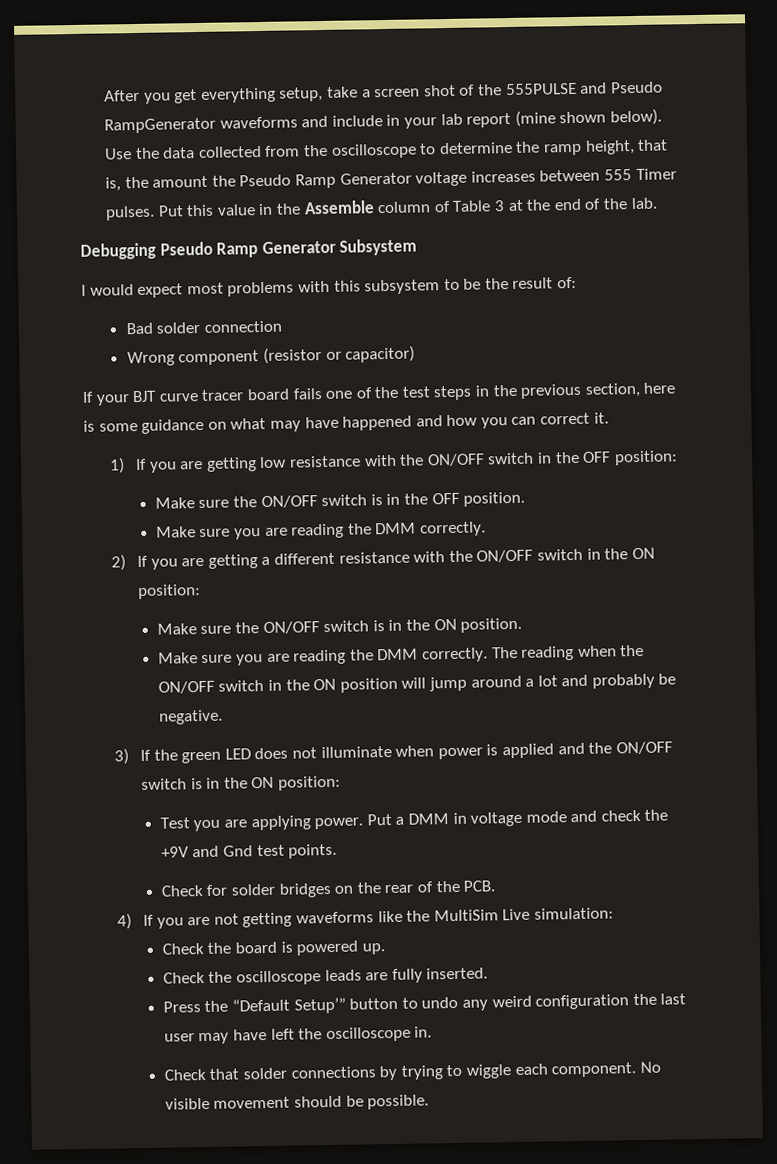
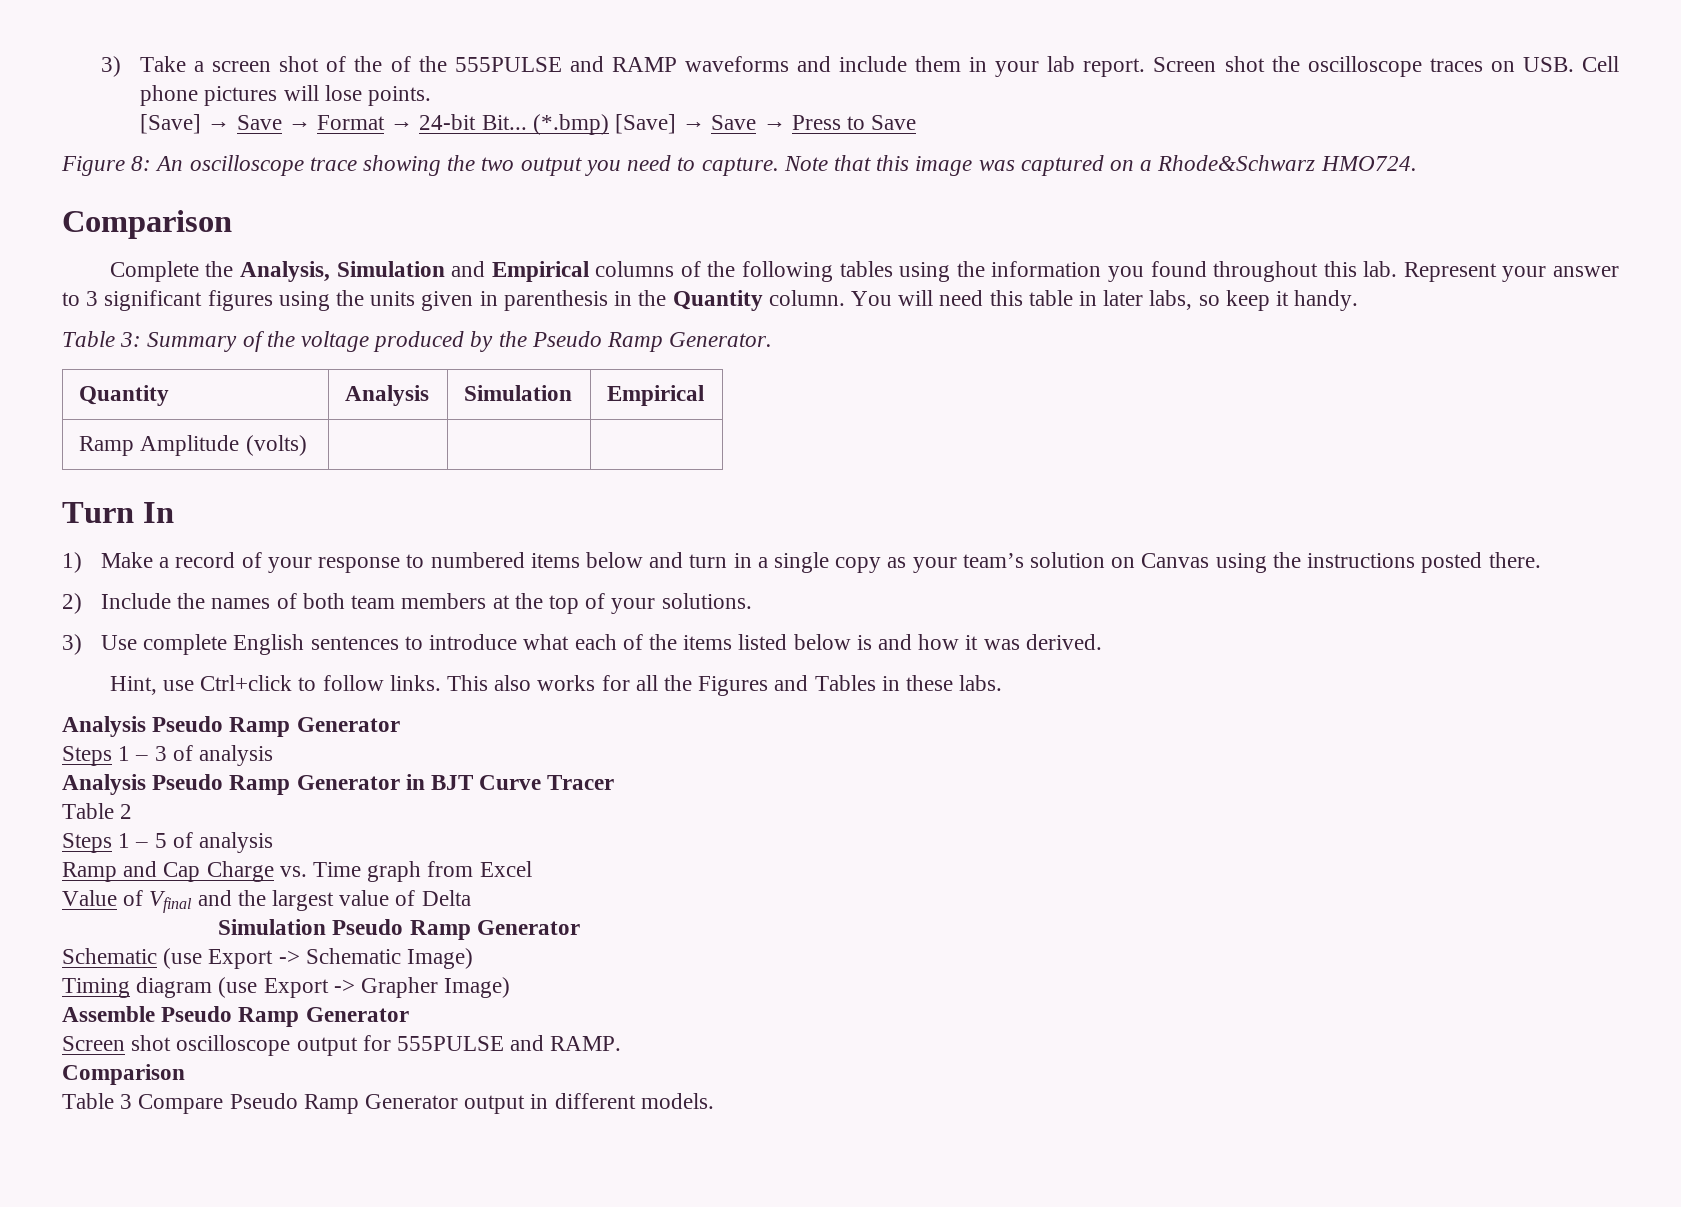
- After you get everything setup, take a screen shot of the 555PULSE and Pseudo RampGenerator waveforms and include in your lab report (mine shown below). Use the data collected from the oscilloscope to determine the ramp height, that is, the amount the Pseudo Ramp Generator voltage increases between 555 Timer pulses. Put this value in the Assemble column of Table 3 at the end of the lab.
- Debugging Pseudo Ramp Generator Subsystem
- I would expect most problems with this subsystem to be the result of:
- Bad solder connection
- Wrong component (resistor or capacitor)
- If your BJT curve tracer board fails one of the test steps in the previous section, here is some guidance on what may have happened and how you can correct it.
- 1) If you are getting low resistance with the ON/OFF switch in the OFF position:
- Make sure the ON/OFF switch is in the OFF position.
- Make sure you are reading the DMM correctly.
- 2) If you are getting a different resistance with the ON/OFF switch in the ON position:
- Make sure the ON/OFF switch is in the ON position.
- Make sure you are reading the DMM correctly. The reading when the ON/OFF switch in the ON position will jump around a lot and probably be negative.
- 3) If the green LED does not illuminate when power is applied and the ON/OFF switch is in the ON position:
- Test you are applying power. Put a DMM in voltage mode and check the +9V and Gnd test points.
- Check for solder bridges on the rear of the PCB.
- 4) If you are not getting waveforms like the MultiSim Live simulation:
- Check the board is powered up.
- Check the oscilloscope leads are fully inserted.
- Press the “Default Setup’” button to undo any weird configuration the last user may have left the oscilloscope in.
- Check that solder connections by trying to wiggle each component. No visible movement should be possible.
+ 3) Take a screen shot of the of the 555PULSE and RAMP waveforms and include them in your lab report. Screen shot the oscilloscope traces on USB. Cell phone pictures will lose points.
+ [Save] → Save → Format → 24-bit Bit... (*.bmp) [Save] → Save → Press to Save
+ Figure 8: An oscilloscope trace showing the two output you need to capture. Note that this image was captured on a Rhode&Schwarz HMO724.
+ Comparison
+ Complete the Analysis, Simulation and Empirical columns of the following tables using the information you found throughout this lab. Represent your answer to 3 significant figures using the units given in parenthesis in the Quantity column. You will need this table in later labs, so keep it handy.
+ Table 3: Summary of the voltage produced by the Pseudo Ramp Generator.
+ Quantity | Analysis | Simulation | Empirical
+ Ramp Amplitude (volts) | | |
+ Turn In
+ 1) Make a record of your response to numbered items below and turn in a single copy as your team’s solution on Canvas using the instructions posted there.
+ 2) Include the names of both team members at the top of your solutions.
+ 3) Use complete English sentences to introduce what each of the items listed below is and how it was derived.
+ Hint, use Ctrl+click to follow links. This also works for all the Figures and Tables in these labs.
+ Analysis Pseudo Ramp Generator
+ Steps 1 – 3 of analysis
+ Analysis Pseudo Ramp Generator in BJT Curve Tracer
+ Table 2
+ Steps 1 – 5 of analysis
+ Ramp and Cap Charge vs. Time graph from Excel
+ Value of Vfinal and the largest value of Delta
+ Simulation Pseudo Ramp Generator
+ Schematic (use Export -> Schematic Image)
+ Timing diagram (use Export -> Grapher Image)
+ Assemble Pseudo Ramp Generator
+ Screen shot oscilloscope output for 555PULSE and RAMP.
+ Comparison
+ Table 3 Compare Pseudo Ramp Generator output in different models.

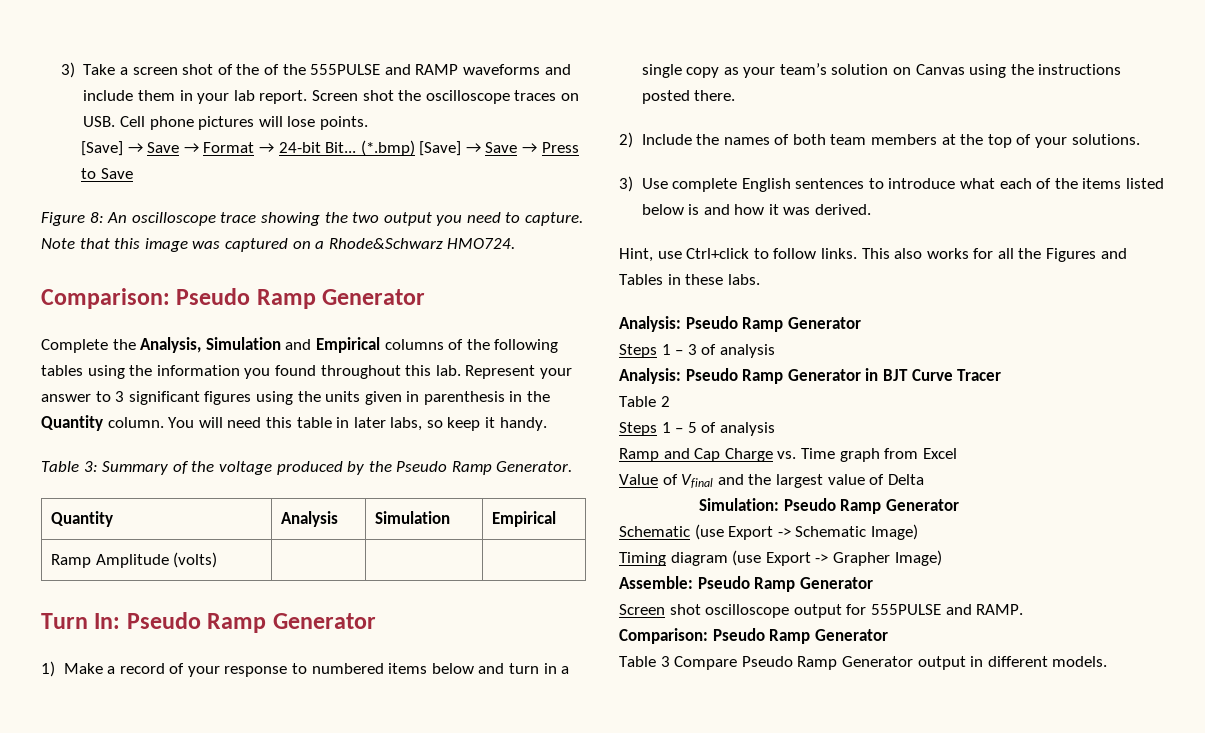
  Note that this image was captured on a Rhode&Schwarz HMO724.
- Comparison
+ Comparison: Pseudo Ramp Generator
- Turn In
+ Turn In: Pseudo Ramp Generator
  This also works for all the Figures and Tables in these labs.
- Analysis Pseudo Ramp Generator
+ Analysis: Pseudo Ramp Generator
- Analysis Pseudo Ramp Generator in BJT Curve Tracer
+ Analysis: Pseudo Ramp Generator in BJT Curve Tracer
- Simulation Pseudo Ramp Generator
+ Simulation: Pseudo Ramp Generator
- Assemble Pseudo Ramp Generator
+ Assemble: Pseudo Ramp Generator
  Screen shot oscilloscope output for 555PULSE and RAMP.
- Comparison
+ Comparison: Pseudo Ramp Generator

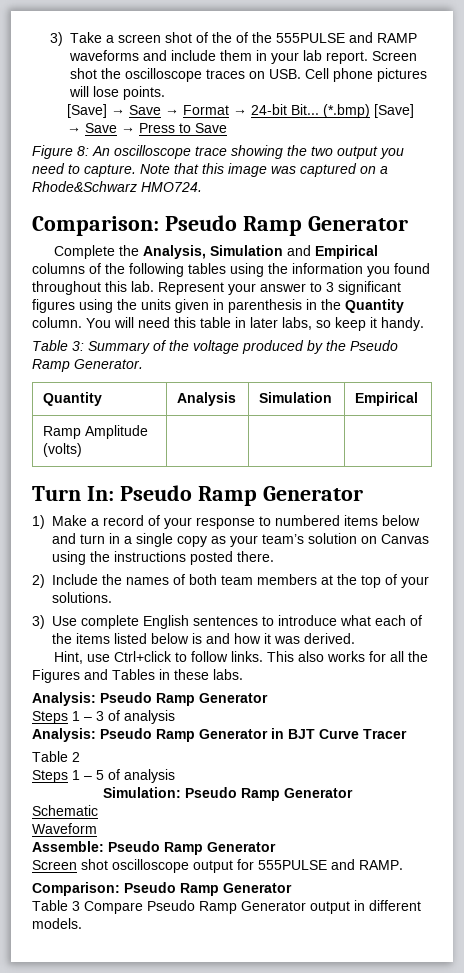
- Ramp and Cap Charge vs. Time graph from Excel
- Value of Vfinal and the largest value of Delta
- Schematic (use Export -> Schematic Image)
- Timing diagram (use Export -> Grapher Image)
+ Schematic
+ Waveform

